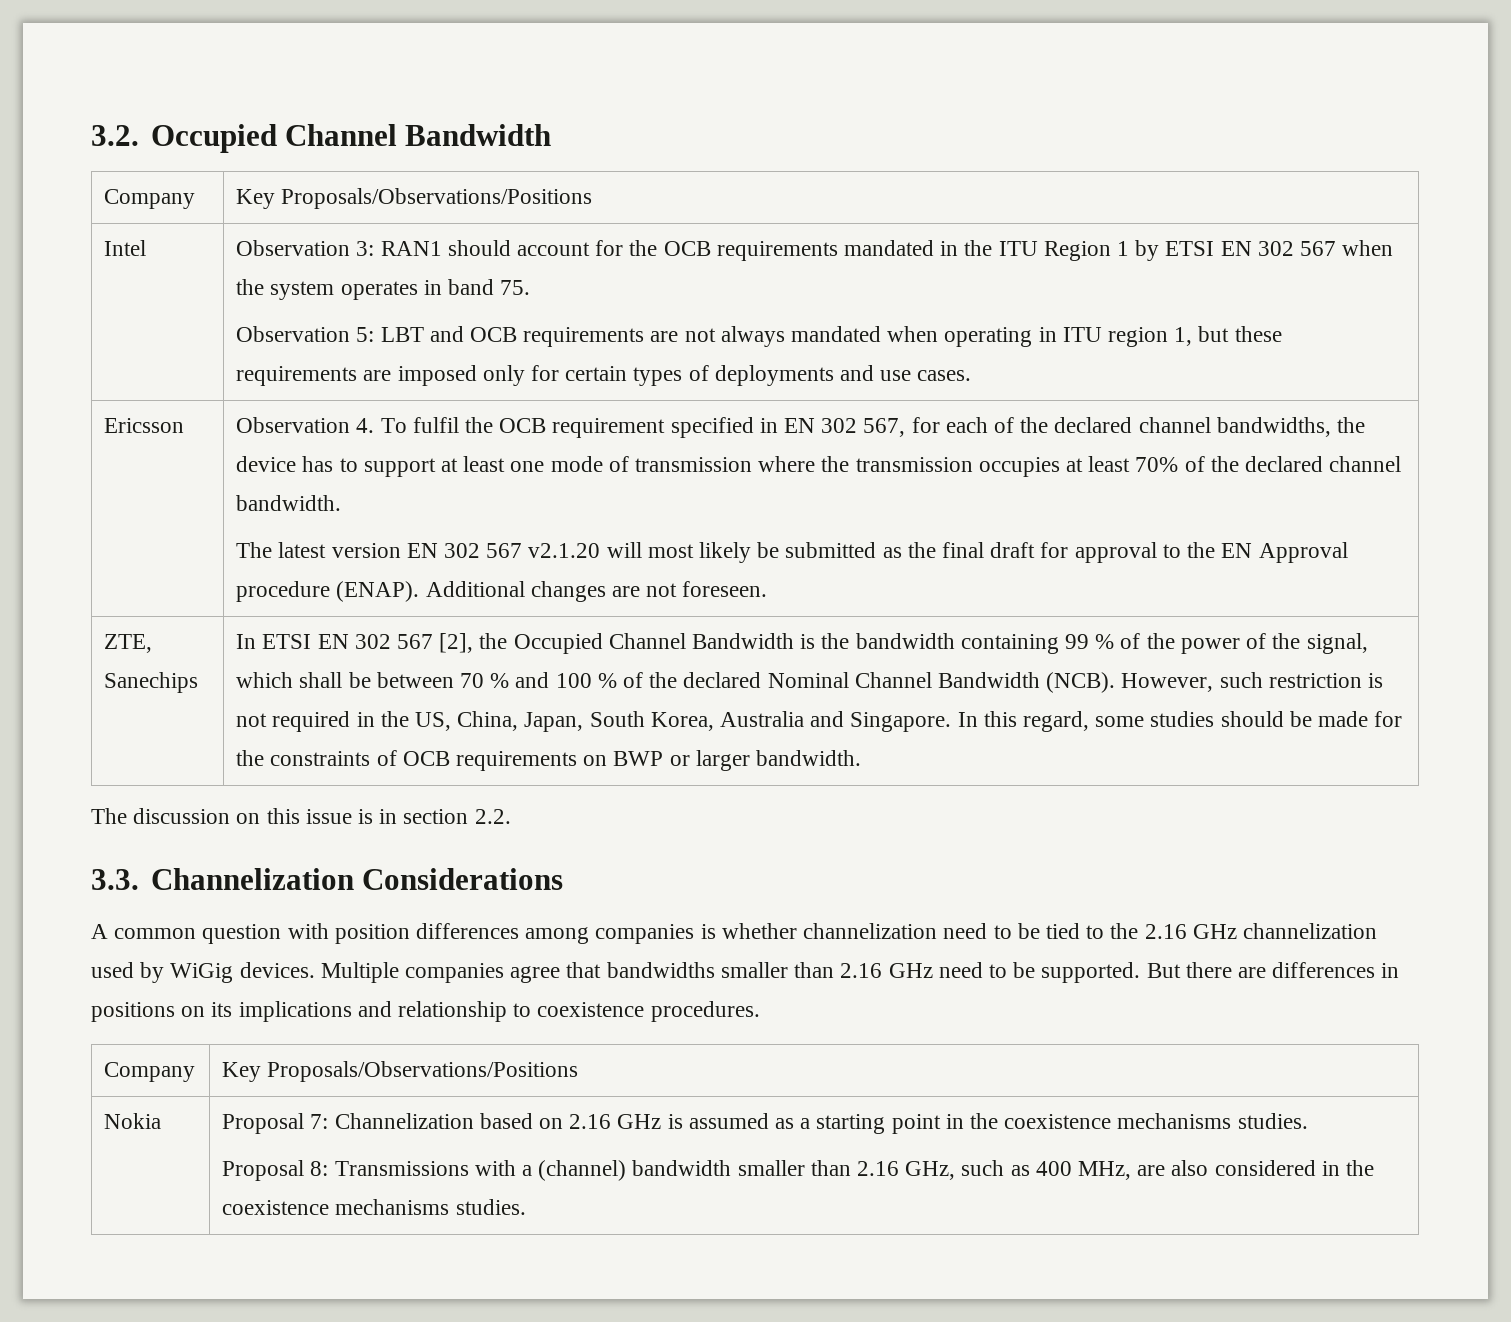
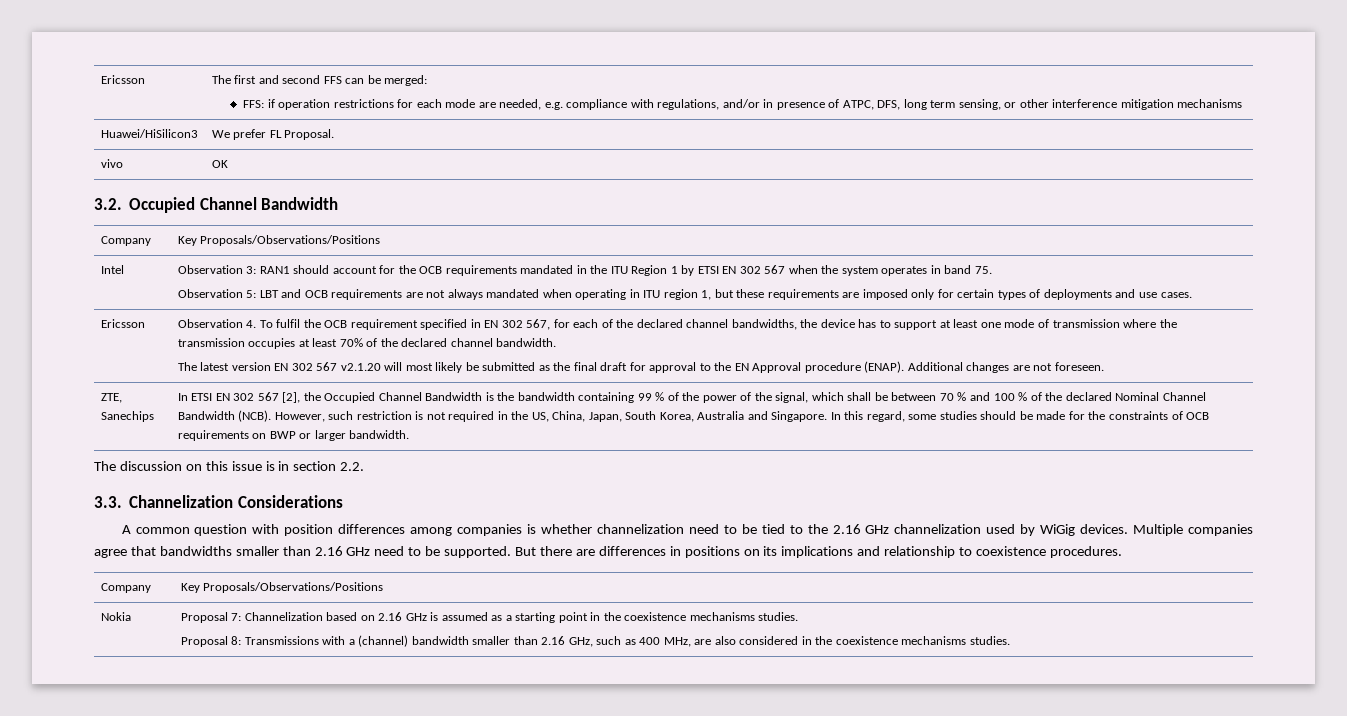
+ Ericsson | The first and second FFS can be merged:
+ FFS: if operation restrictions for each mode are needed, e.g. compliance with regulations, and/or in presence of ATPC, DFS, long term sensing, or other interference mitigation mechanisms
+ Huawei/HiSilicon3 | We prefer FL Proposal.
+ vivo | OK

